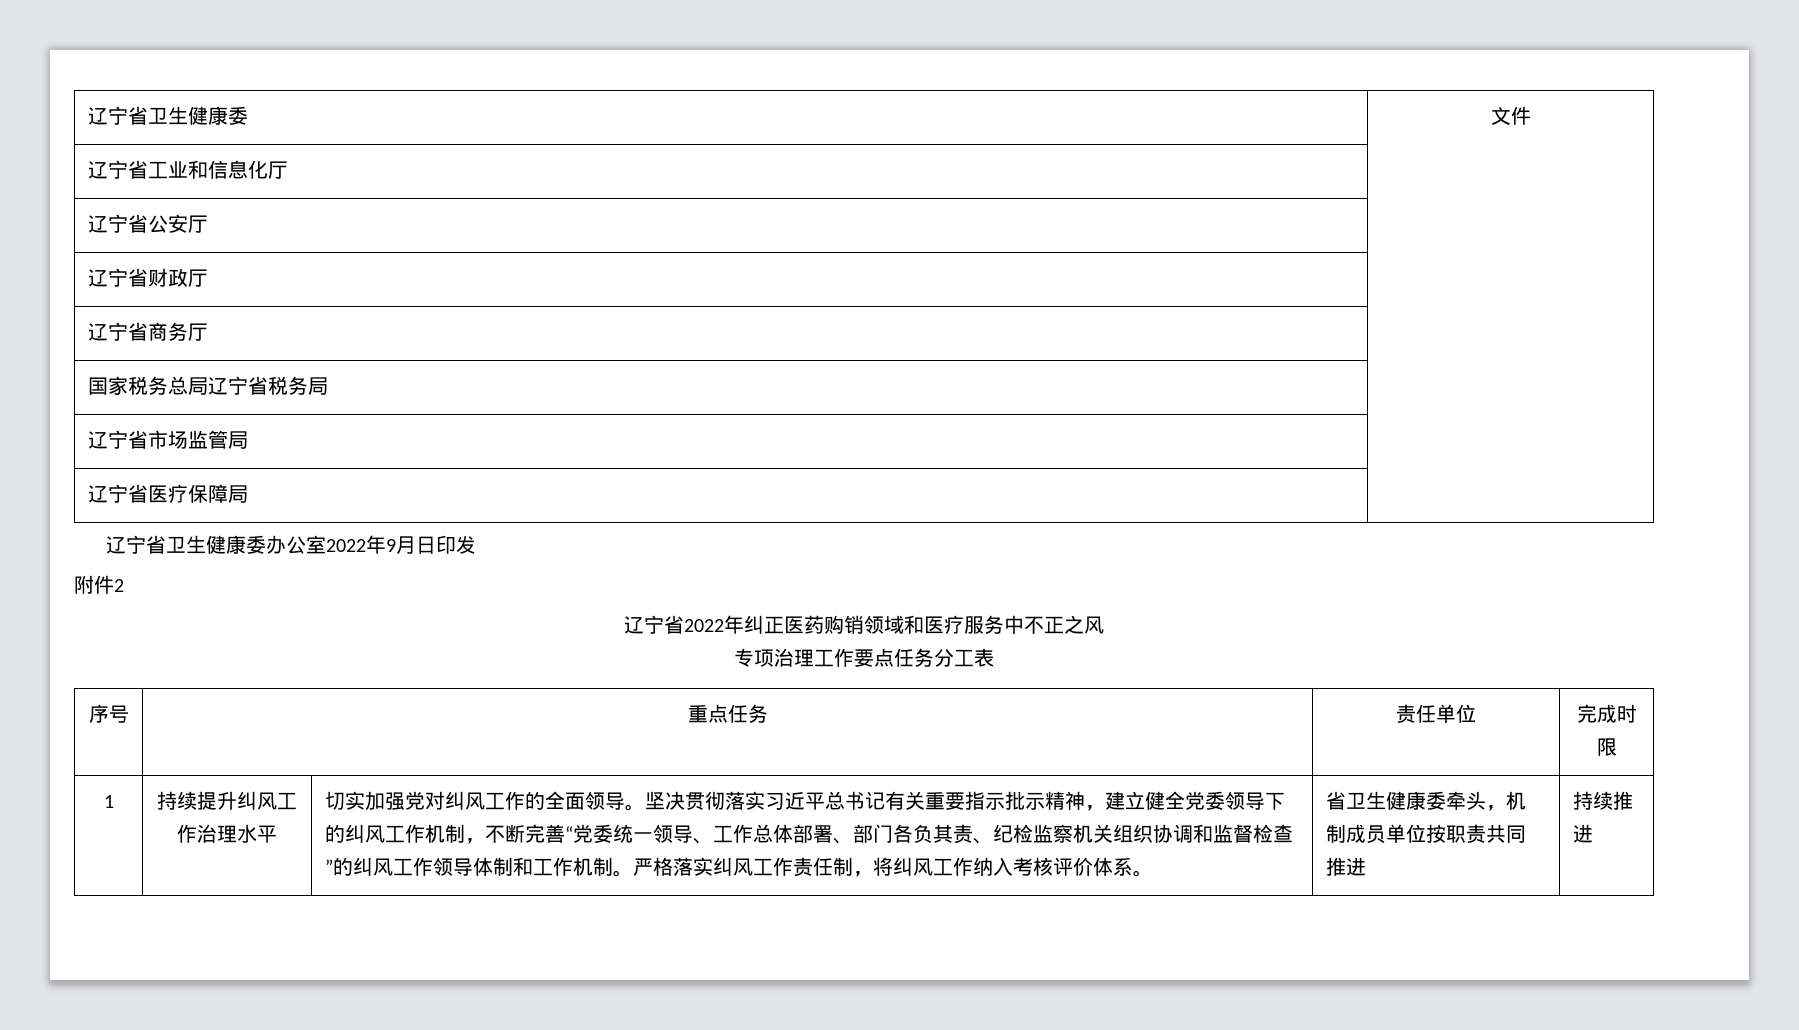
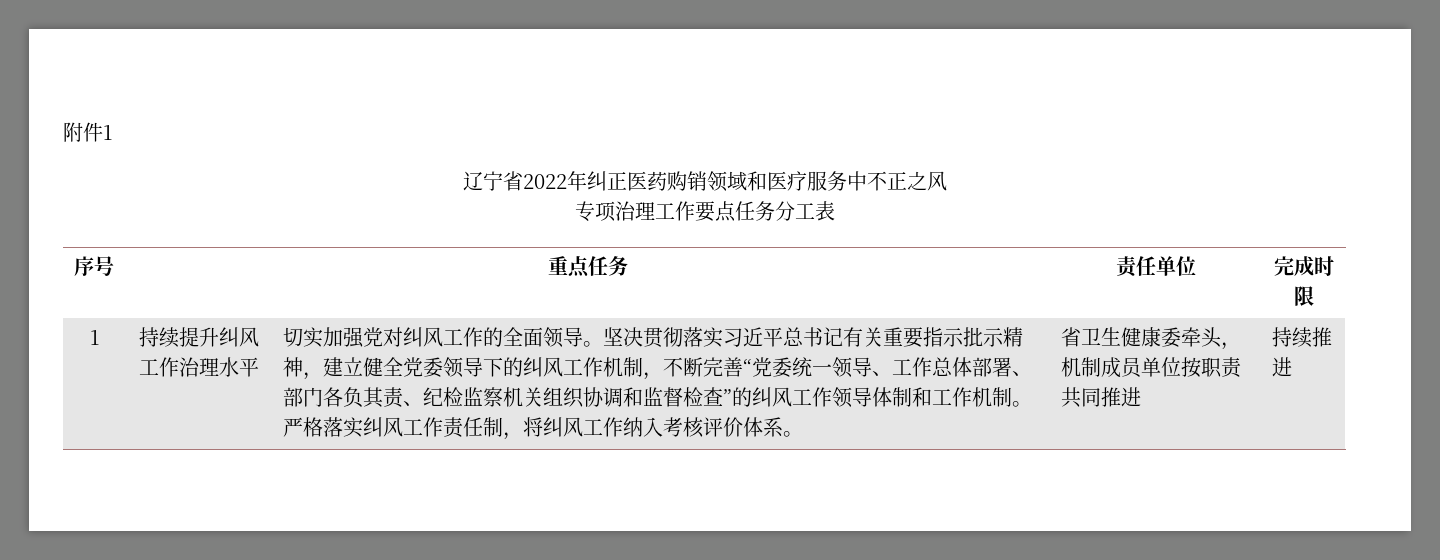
- 辽宁省卫生健康委 | 文件
- 辽宁省工业和信息化厅 |
- 辽宁省公安厅 |
- 辽宁省财政厅 |
- 辽宁省商务厅 |
- 国家税务总局辽宁省税务局 |
- 辽宁省市场监管局 |
- 辽宁省医疗保障局 |
- 辽宁省卫生健康委办公室2022年9月日印发
- 附件2
+ 附件1

